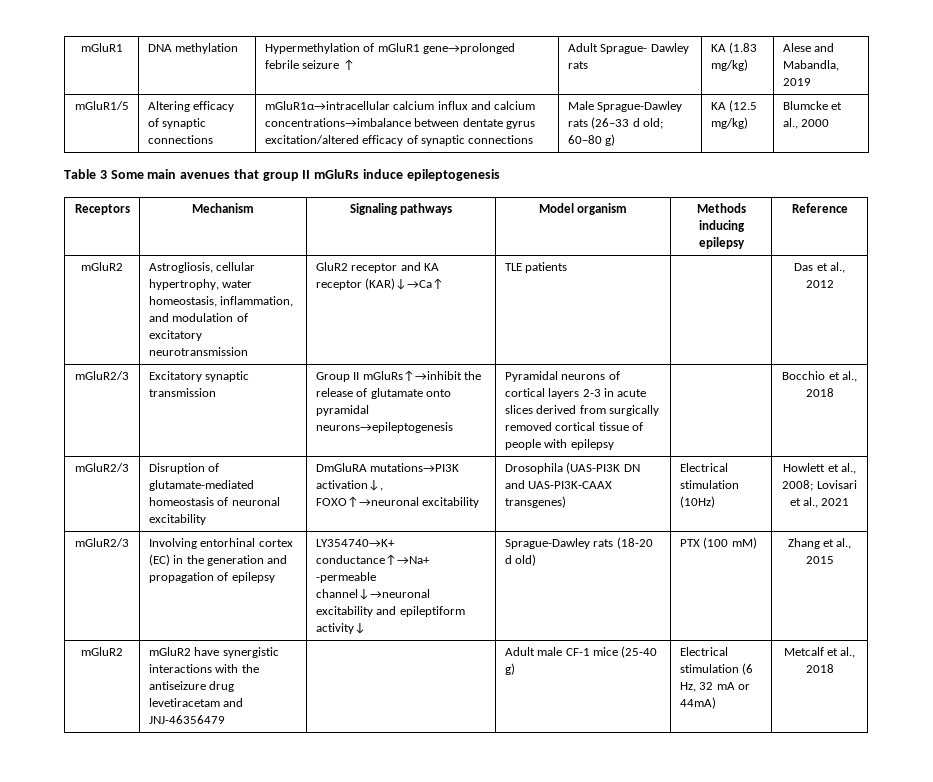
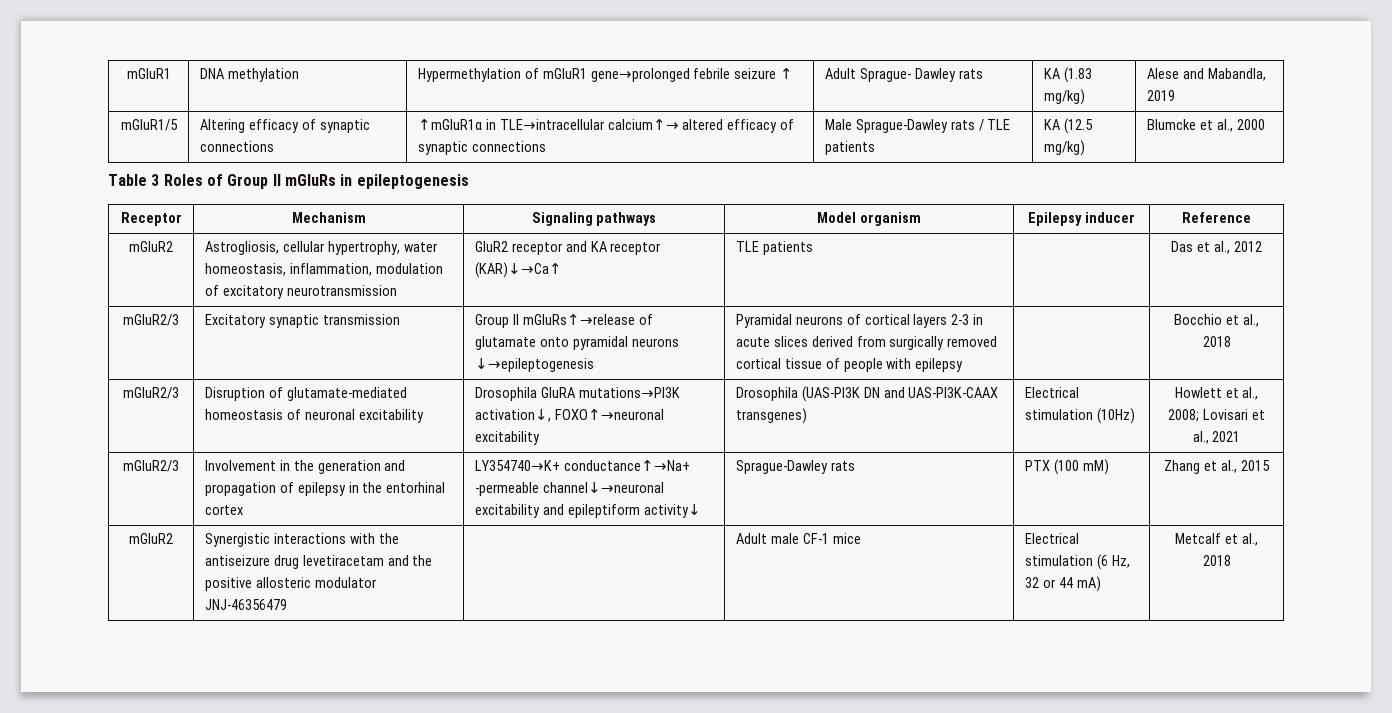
- mGluR1/5 | Altering efficacy of synaptic connections | mGluR1α→intracellular calcium influx and calcium concentrations→imbalance between dentate gyrus excitation/altered efficacy of synaptic connections | Male Sprague-Dawley rats (26–33 d old; 60–80 g) | KA (12.5 mg/kg) | Blumcke et al., 2000
+ mGluR1/5 | Altering efficacy of synaptic connections | ↑mGluR1α in TLE→intracellular calcium↑→ altered efficacy of synaptic connections | Male Sprague-Dawley rats / TLE patients | KA (12.5 mg/kg) | Blumcke et al., 2000
- Table 3 Some main avenues that group II mGluRs induce epileptogenesis
+ Table 3 Roles of Group II mGluRs in epileptogenesis
- Receptors | Mechanism | Signaling pathways | Model organism | Methods inducing epilepsy | Reference
+ Receptor | Mechanism | Signaling pathways | Model organism | Epilepsy inducer | Reference
- mGluR2 | Astrogliosis, cellular hypertrophy, water homeostasis, inflammation, and modulation of excitatory neurotransmission | GluR2 receptor and KA receptor (KAR)↓→Ca↑ | TLE patients | | Das et al., 2012
+ mGluR2 | Astrogliosis, cellular hypertrophy, water homeostasis, inflammation, modulation of excitatory neurotransmission | GluR2 receptor and KA receptor (KAR)↓→Ca↑ | TLE patients | | Das et al., 2012
- mGluR2/3 | Excitatory synaptic transmission | Group II mGluRs↑→inhibit the release of glutamate onto pyramidal neurons→epileptogenesis | Pyramidal neurons of cortical layers 2-3 in acute slices derived from surgically removed cortical tissue of people with epilepsy | | Bocchio et al., 2018
+ mGluR2/3 | Excitatory synaptic transmission | Group II mGluRs↑→release of glutamate onto pyramidal neurons ↓→epileptogenesis | Pyramidal neurons of cortical layers 2-3 in acute slices derived from surgically removed cortical tissue of people with epilepsy | | Bocchio et al., 2018
- mGluR2/3 | Disruption of glutamate-mediated homeostasis of neuronal excitability | DmGluRA mutations→PI3K activation↓, FOXO↑→neuronal excitability | Drosophila (UAS-PI3K DN and UAS-PI3K-CAAX transgenes) | Electrical stimulation (10Hz) | Howlett et al., 2008; Lovisari et al., 2021
+ mGluR2/3 | Disruption of glutamate-mediated homeostasis of neuronal excitability | Drosophila GluRA mutations→PI3K activation↓, FOXO↑→neuronal excitability | Drosophila (UAS-PI3K DN and UAS-PI3K-CAAX transgenes) | Electrical stimulation (10Hz) | Howlett et al., 2008; Lovisari et al., 2021
- mGluR2/3 | Involving entorhinal cortex (EC) in the generation and propagation of epilepsy | LY354740→K+ conductance↑→Na+ -permeable channel↓→neuronal excitability and epileptiform activity↓ | Sprague-Dawley rats (18-20 d old) | PTX (100 mM) | Zhang et al., 2015
+ mGluR2/3 | Involvement in the generation and propagation of epilepsy in the entorhinal cortex | LY354740→K+ conductance↑→Na+ -permeable channel↓→neuronal excitability and epileptiform activity↓ | Sprague-Dawley rats | PTX (100 mM) | Zhang et al., 2015
- mGluR2 | mGluR2 have synergistic interactions with the antiseizure drug levetiracetam and JNJ-46356479 | | Adult male CF-1 mice (25-40 g) | Electrical stimulation (6 Hz, 32 mA or 44mA) | Metcalf et al., 2018
+ mGluR2 | Synergistic interactions with the antiseizure drug levetiracetam and the positive allosteric modulator JNJ-46356479 | | Adult male CF-1 mice | Electrical stimulation (6 Hz, 32 or 44 mA) | Metcalf et al., 2018

